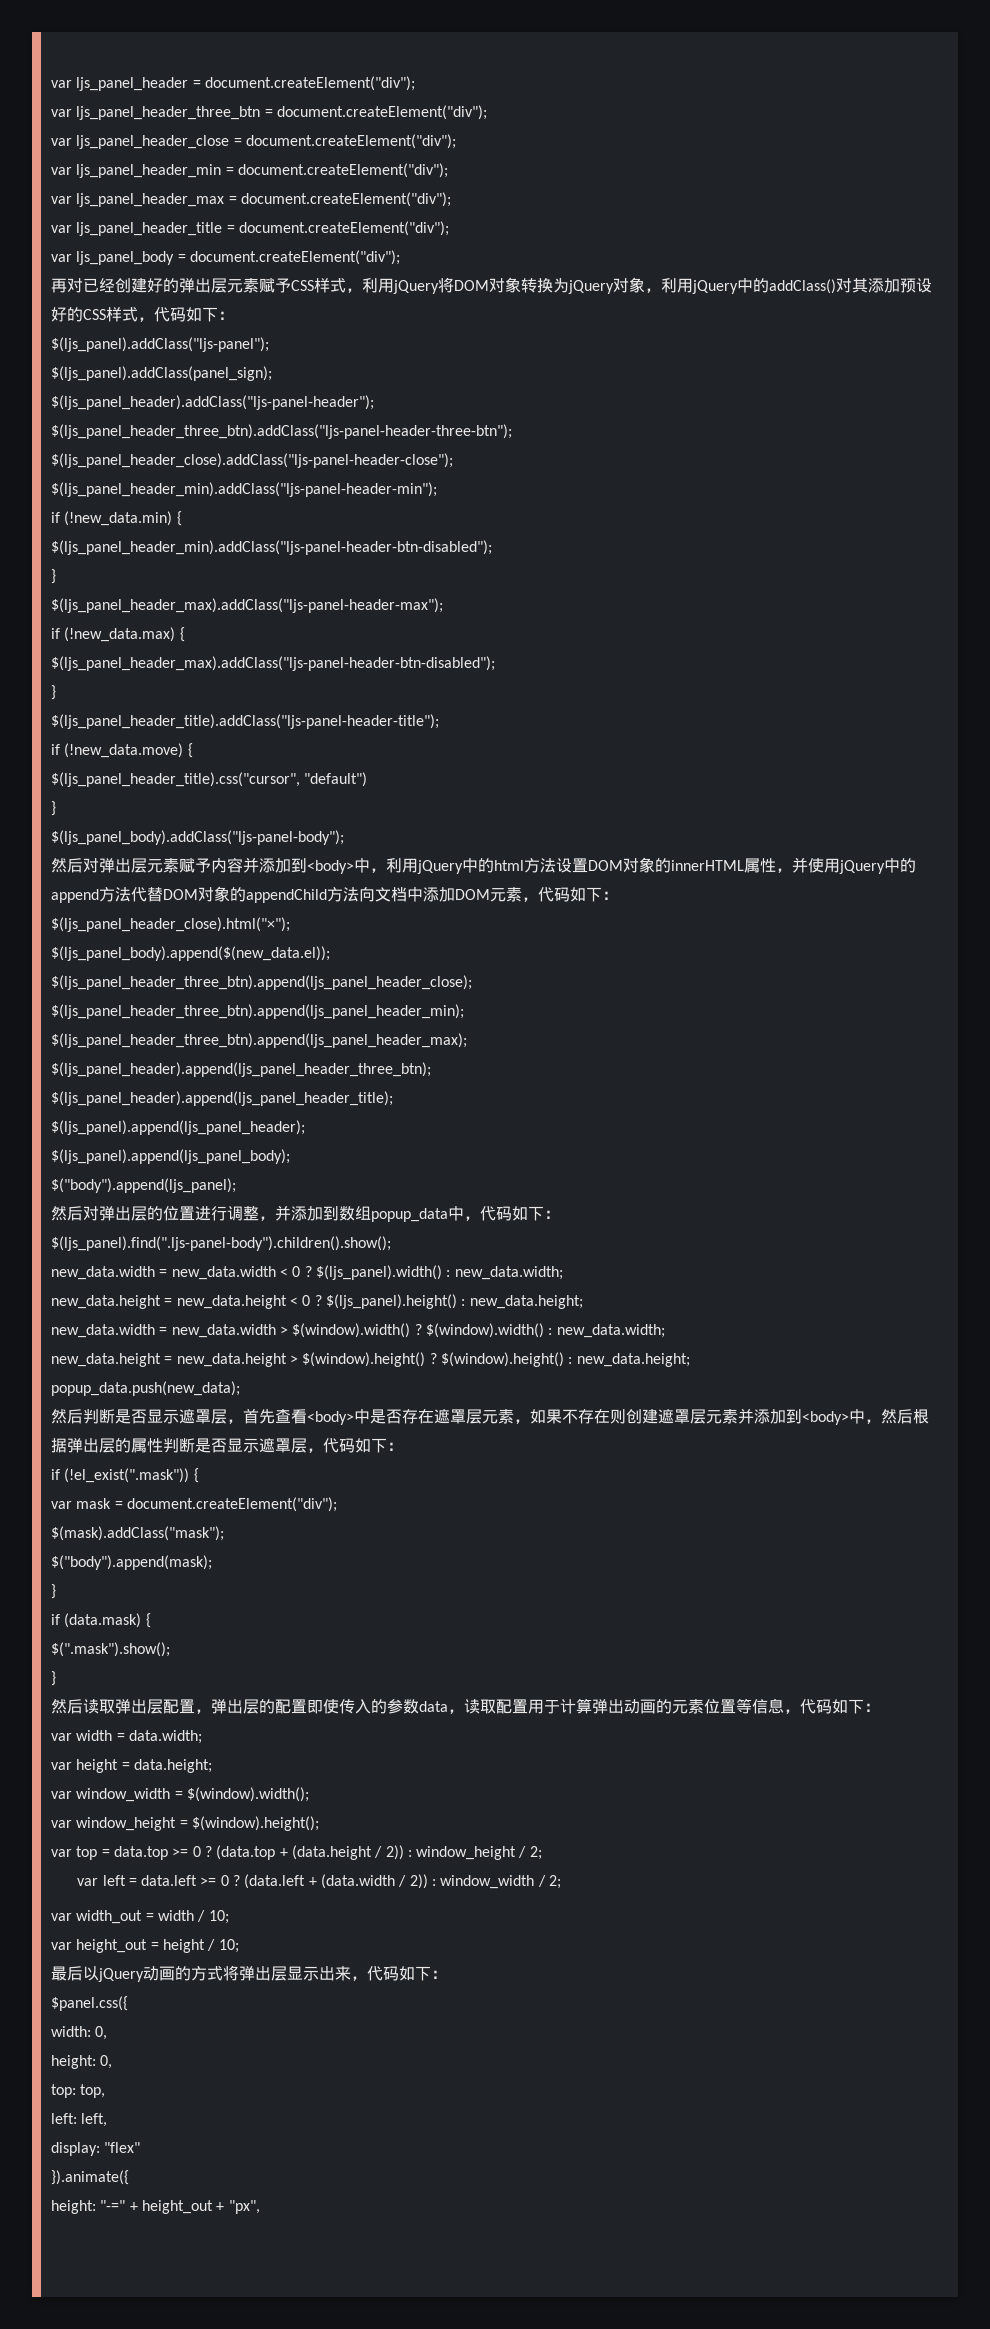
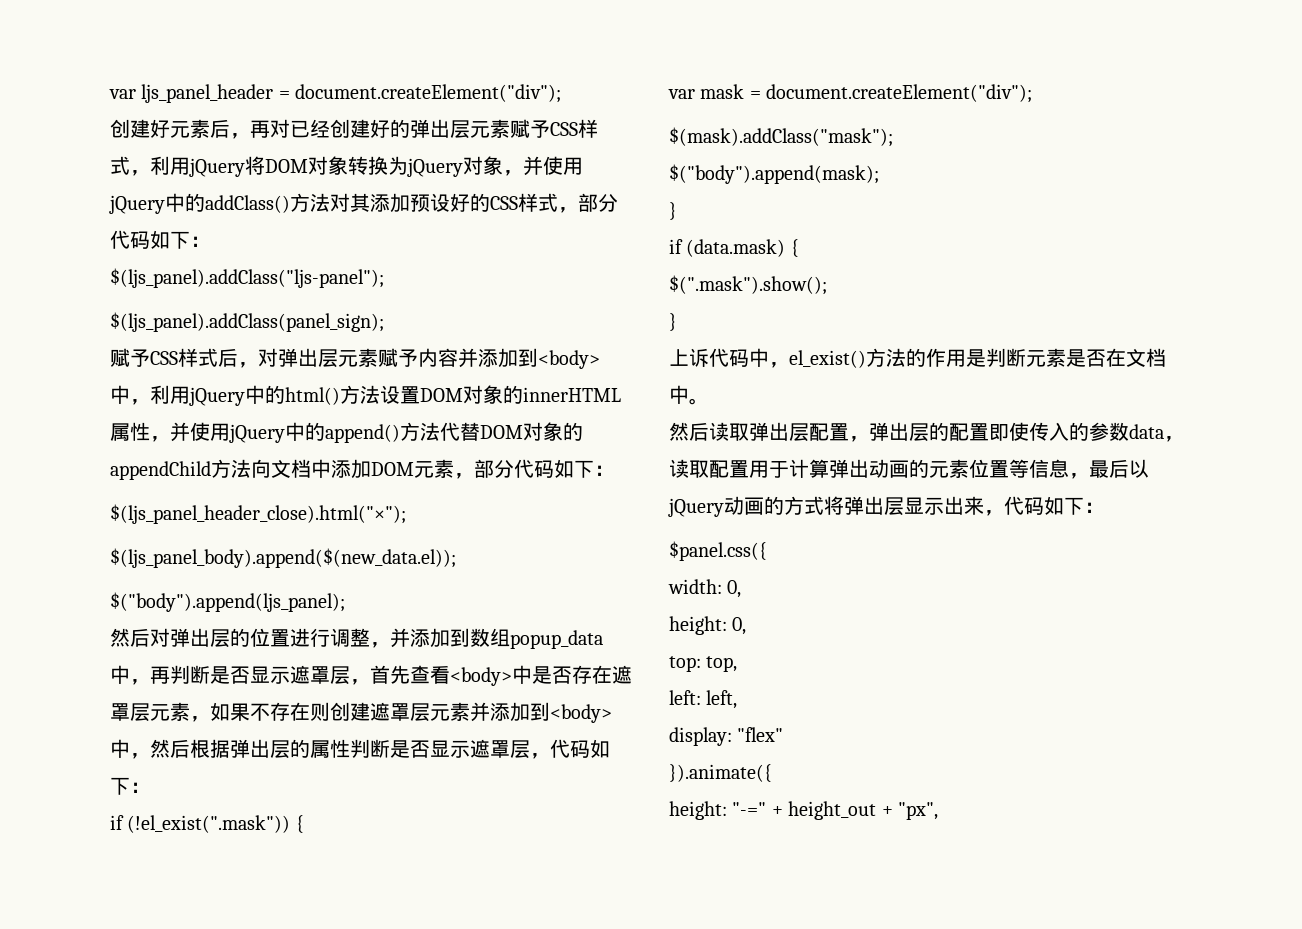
- var ljs_panel_header_three_btn = document.createElement("div");
- var ljs_panel_header_close = document.createElement("div");
- var ljs_panel_header_min = document.createElement("div");
- var ljs_panel_header_max = document.createElement("div");
- var ljs_panel_header_title = document.createElement("div");
- var ljs_panel_body = document.createElement("div");
- 再对已经创建好的弹出层元素赋予CSS样式，利用jQuery将DOM对象转换为jQuery对象，利用jQuery中的addClass()对其添加预设好的CSS样式，代码如下：
+ 创建好元素后，再对已经创建好的弹出层元素赋予CSS样式，利用jQuery将DOM对象转换为jQuery对象，并使用jQuery中的addClass()方法对其添加预设好的CSS样式，部分代码如下：
- $(ljs_panel_header).addClass("ljs-panel-header");
- $(ljs_panel_header_three_btn).addClass("ljs-panel-header-three-btn");
- $(ljs_panel_header_close).addClass("ljs-panel-header-close");
- $(ljs_panel_header_min).addClass("ljs-panel-header-min");
- if (!new_data.min) {
- $(ljs_panel_header_min).addClass("ljs-panel-header-btn-disabled");
- }
- $(ljs_panel_header_max).addClass("ljs-panel-header-max");
- if (!new_data.max) {
- $(ljs_panel_header_max).addClass("ljs-panel-header-btn-disabled");
- }
- $(ljs_panel_header_title).addClass("ljs-panel-header-title");
- if (!new_data.move) {
- $(ljs_panel_header_title).css("cursor", "default")
- }
- $(ljs_panel_body).addClass("ljs-panel-body");
- 然后对弹出层元素赋予内容并添加到<body>中，利用jQuery中的html方法设置DOM对象的innerHTML属性，并使用jQuery中的append方法代替DOM对象的appendChild方法向文档中添加DOM元素，代码如下：
+ 赋予CSS样式后，对弹出层元素赋予内容并添加到<body>中，利用jQuery中的html()方法设置DOM对象的innerHTML属性，并使用jQuery中的append()方法代替DOM对象的appendChild方法向文档中添加DOM元素，部分代码如下：
- $(ljs_panel_header_three_btn).append(ljs_panel_header_close);
- $(ljs_panel_header_three_btn).append(ljs_panel_header_min);
- $(ljs_panel_header_three_btn).append(ljs_panel_header_max);
- $(ljs_panel_header).append(ljs_panel_header_three_btn);
- $(ljs_panel_header).append(ljs_panel_header_title);
- $(ljs_panel).append(ljs_panel_header);
- $(ljs_panel).append(ljs_panel_body);
- 然后对弹出层的位置进行调整，并添加到数组popup_data中，代码如下：
- $(ljs_panel).find(".ljs-panel-body").children().show();
- new_data.width = new_data.width < 0 ? $(ljs_panel).width() : new_data.width;
- new_data.height = new_data.height < 0 ? $(ljs_panel).height() : new_data.height;
- new_data.width = new_data.width > $(window).width() ? $(window).width() : new_data.width;
- new_data.height = new_data.height > $(window).height() ? $(window).height() : new_data.height;
- popup_data.push(new_data);
- 然后判断是否显示遮罩层，首先查看<body>中是否存在遮罩层元素，如果不存在则创建遮罩层元素并添加到<body>中，然后根据弹出层的属性判断是否显示遮罩层，代码如下：
+ 然后对弹出层的位置进行调整，并添加到数组popup_data中，再判断是否显示遮罩层，首先查看<body>中是否存在遮罩层元素，如果不存在则创建遮罩层元素并添加到<body>中，然后根据弹出层的属性判断是否显示遮罩层，代码如下：
+ 上诉代码中，el_exist()方法的作用是判断元素是否在文档中。
- 然后读取弹出层配置，弹出层的配置即使传入的参数data，读取配置用于计算弹出动画的元素位置等信息，代码如下：
- var width = data.width;
- var height = data.height;
- var window_width = $(window).width();
- var window_height = $(window).height();
- var top = data.top >= 0 ? (data.top + (data.height / 2)) : window_height / 2;
- var left = data.left >= 0 ? (data.left + (data.width / 2)) : window_width / 2;
- var width_out = width / 10;
- var height_out = height / 10;
- 最后以jQuery动画的方式将弹出层显示出来，代码如下：
+ 然后读取弹出层配置，弹出层的配置即使传入的参数data，读取配置用于计算弹出动画的元素位置等信息，最后以jQuery动画的方式将弹出层显示出来，代码如下：

